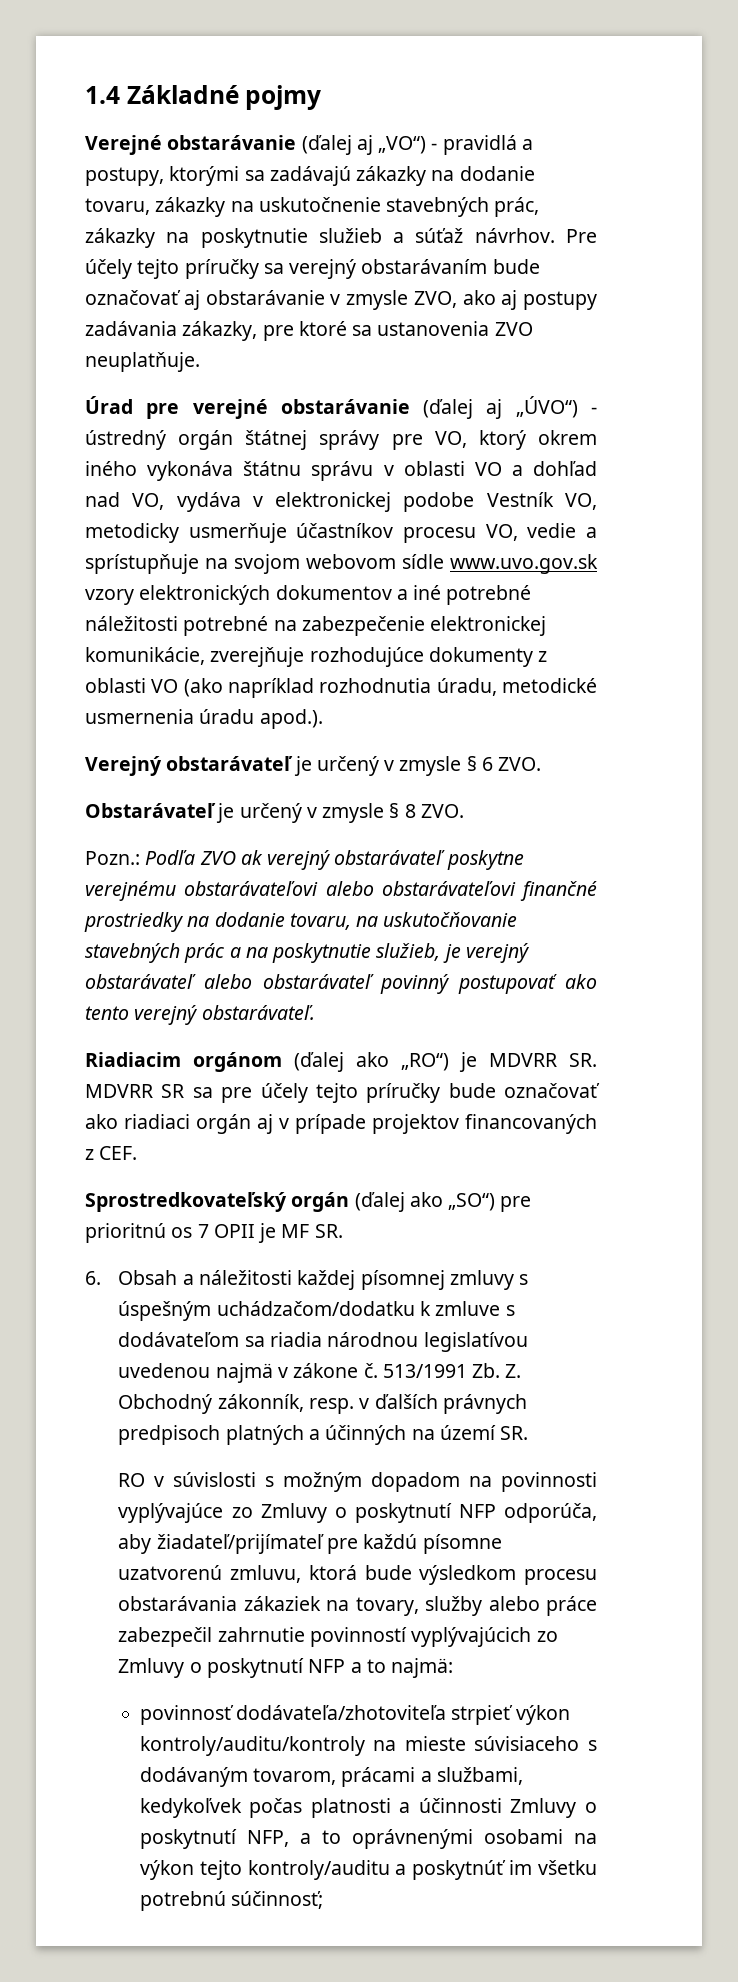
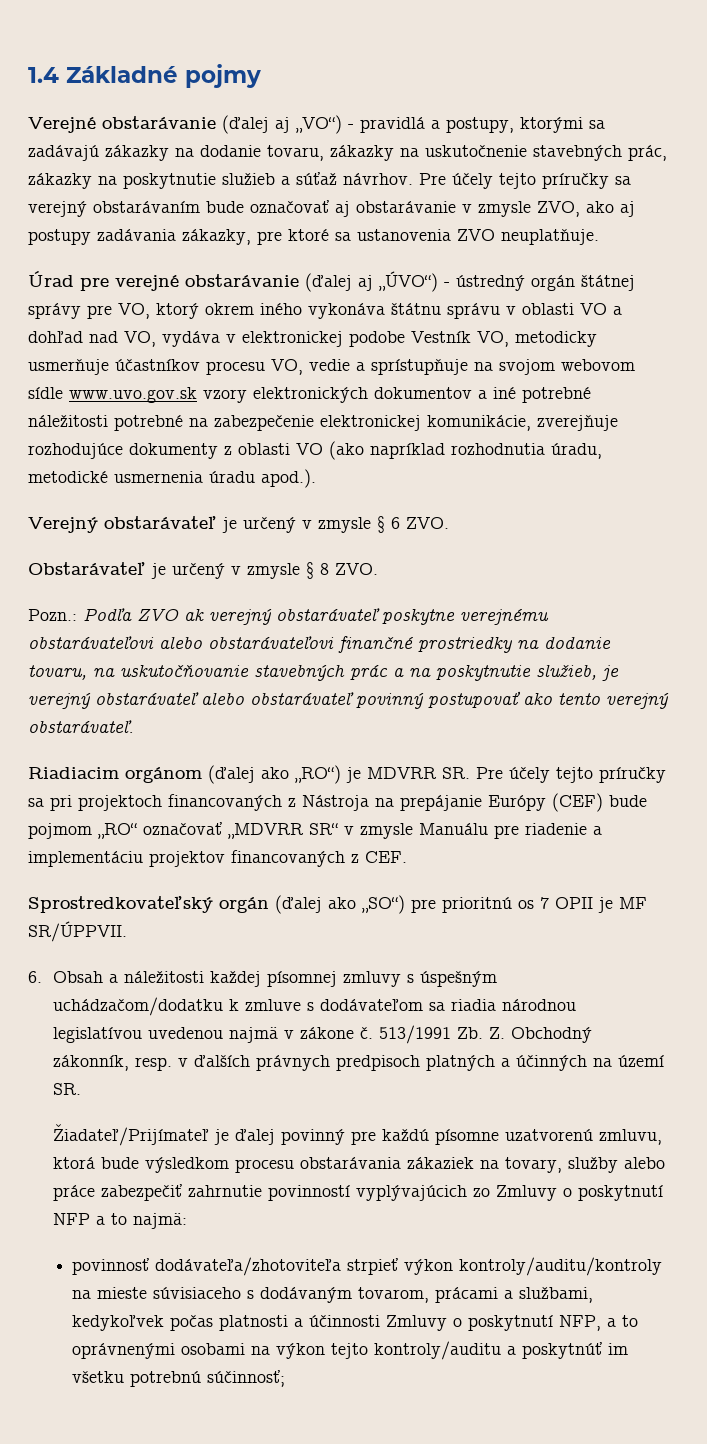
- Riadiacim orgánom (ďalej ako „RO“) je MDVRR SR. MDVRR SR sa pre účely tejto príručky bude označovať ako riadiaci orgán aj v prípade projektov financovaných z CEF.
+ Riadiacim orgánom (ďalej ako „RO“) je MDVRR SR. Pre účely tejto príručky sa pri projektoch financovaných z Nástroja na prepájanie Európy (CEF) bude pojmom „RO“ označovať „MDVRR SR“ v zmysle Manuálu pre riadenie a implementáciu projektov financovaných z CEF.
- Sprostredkovateľský orgán (ďalej ako „SO“) pre prioritnú os 7 OPII je MF SR.
+ Sprostredkovateľský orgán (ďalej ako „SO“) pre prioritnú os 7 OPII je MF SR/ÚPPVII.
- RO v súvislosti s možným dopadom na povinnosti vyplývajúce zo Zmluvy o poskytnutí NFP odporúča, aby žiadateľ/prijímateľ pre každú písomne uzatvorenú zmluvu, ktorá bude výsledkom procesu obstarávania zákaziek na tovary, služby alebo práce zabezpečil zahrnutie povinností vyplývajúcich zo Zmluvy o poskytnutí NFP a to najmä:
+ Žiadateľ/Prijímateľ je ďalej povinný pre každú písomne uzatvorenú zmluvu, ktorá bude výsledkom procesu obstarávania zákaziek na tovary, služby alebo práce zabezpečiť zahrnutie povinností vyplývajúcich zo Zmluvy o poskytnutí NFP a to najmä:

